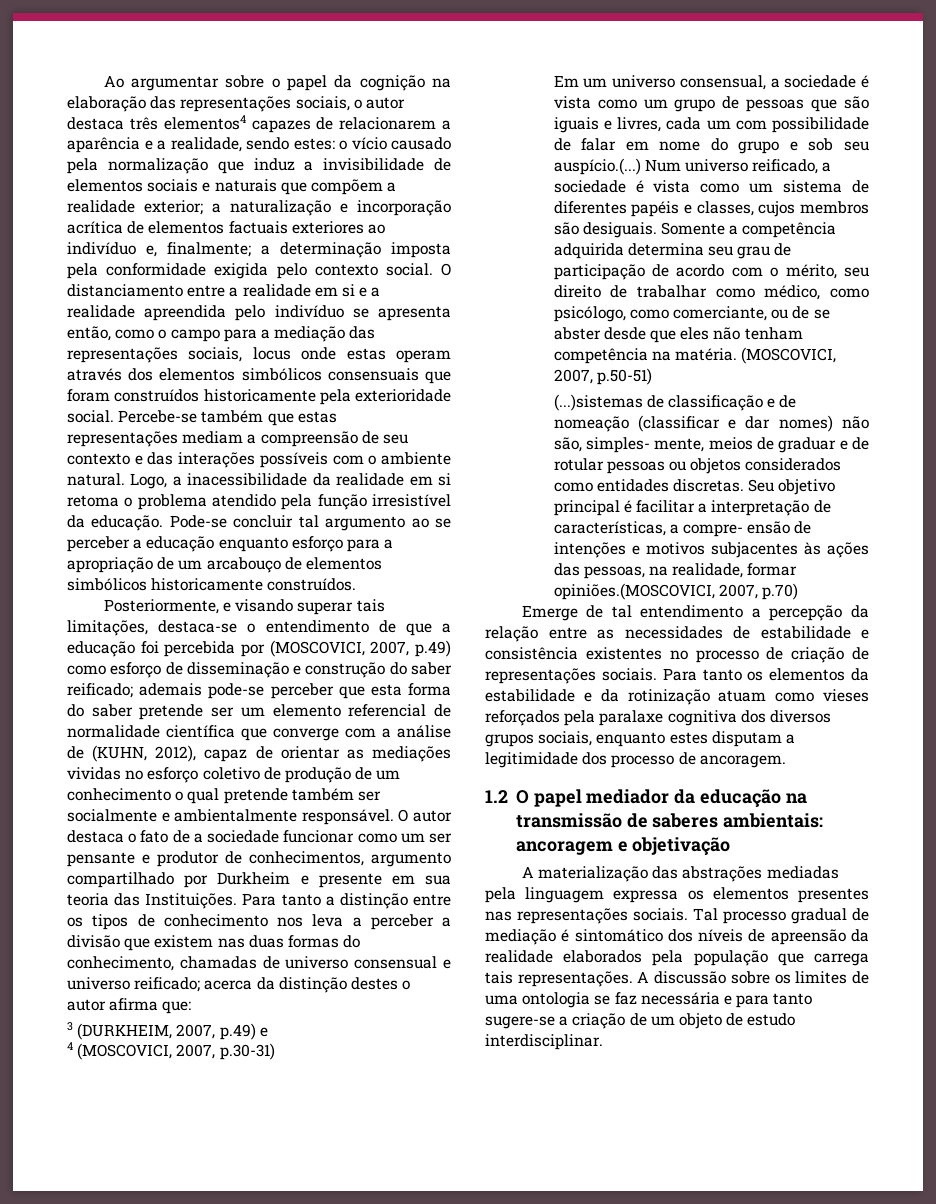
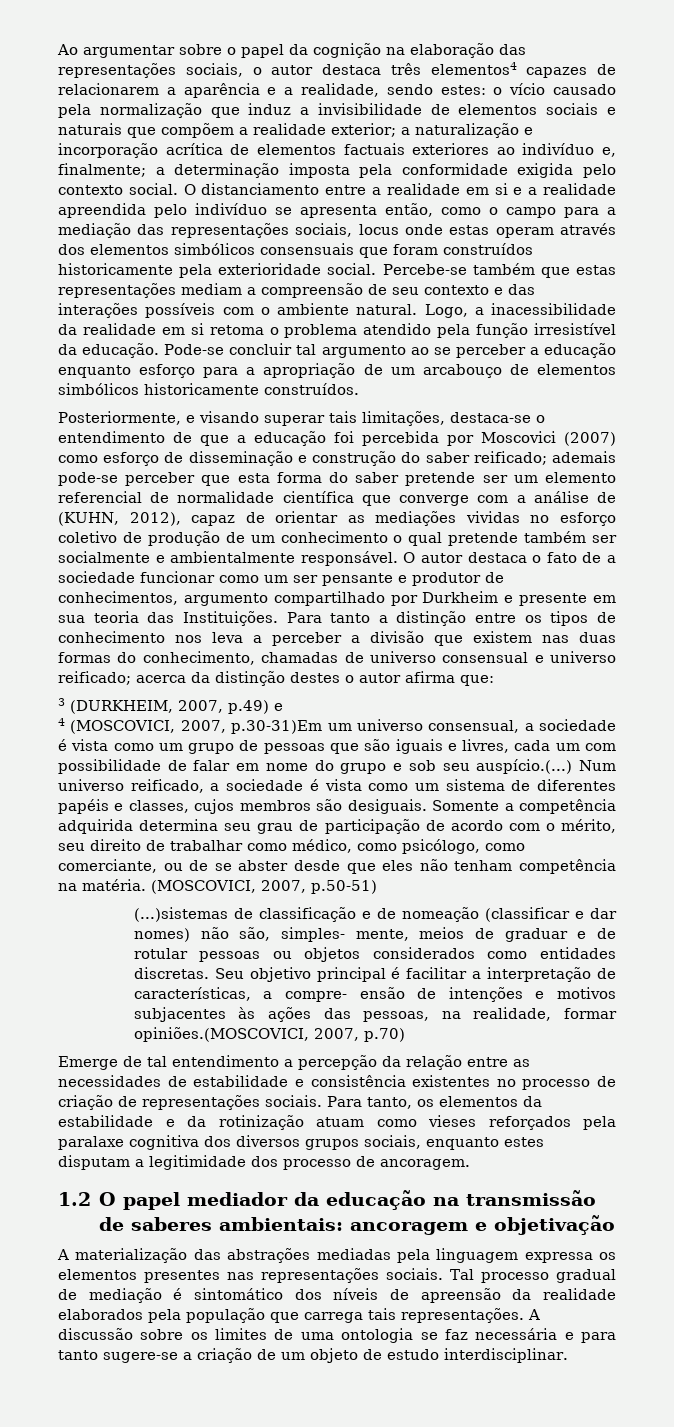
- Posteriormente, e visando superar tais limitações, destaca-se o entendimento de que a educação foi percebida por (MOSCOVICI, 2007, p.49) como esforço de disseminação e construção do saber reificado;
+ Posteriormente, e visando superar tais limitações, destaca-se o entendimento de que a educação foi percebida por Moscovici (2007) como esforço de disseminação e construção do saber reificado;
- 4 (MOSCOVICI, 2007, p.30-31)
- Em um universo consensual, a sociedade é vista como um grupo de pessoas que são iguais e livres, cada um com possibilidade de falar em nome do grupo e sob seu auspício.(...)
+ 4 (MOSCOVICI, 2007, p.30-31)Em um universo consensual, a sociedade é vista como um grupo de pessoas que são iguais e livres, cada um com possibilidade de falar em nome do grupo e sob seu auspício.(...)
- Para tanto os elementos da estabilidade e da rotinização atuam como vieses reforçados pela paralaxe cognitiva dos diversos grupos sociais, enquanto estes disputam a legitimidade dos processo de ancoragem.
+ Para tanto, os elementos da estabilidade e da rotinização atuam como vieses reforçados pela paralaxe cognitiva dos diversos grupos sociais, enquanto estes disputam a legitimidade dos processo de ancoragem.

